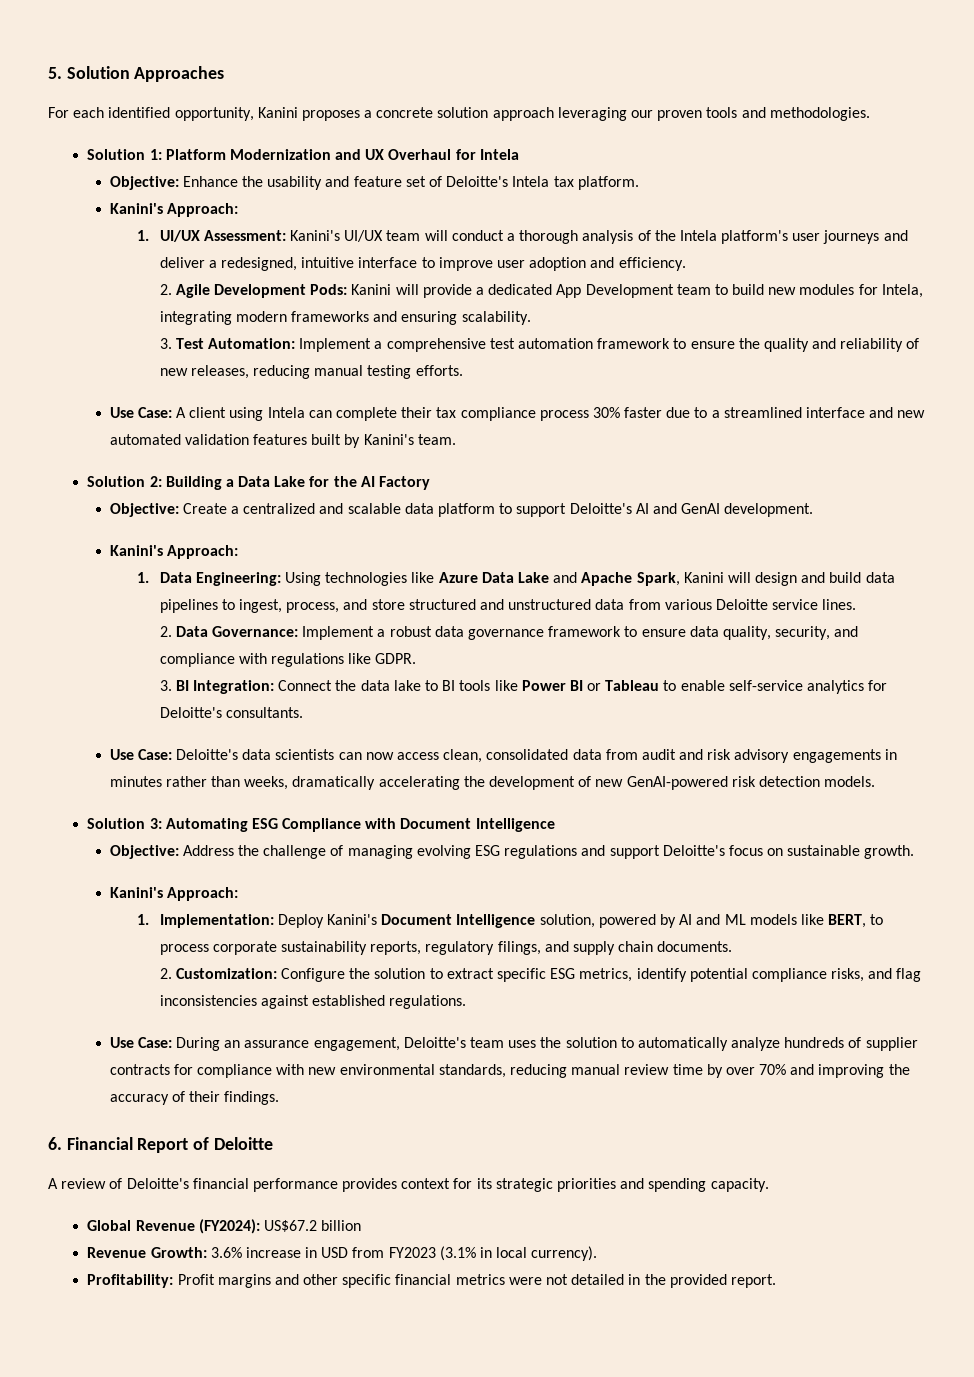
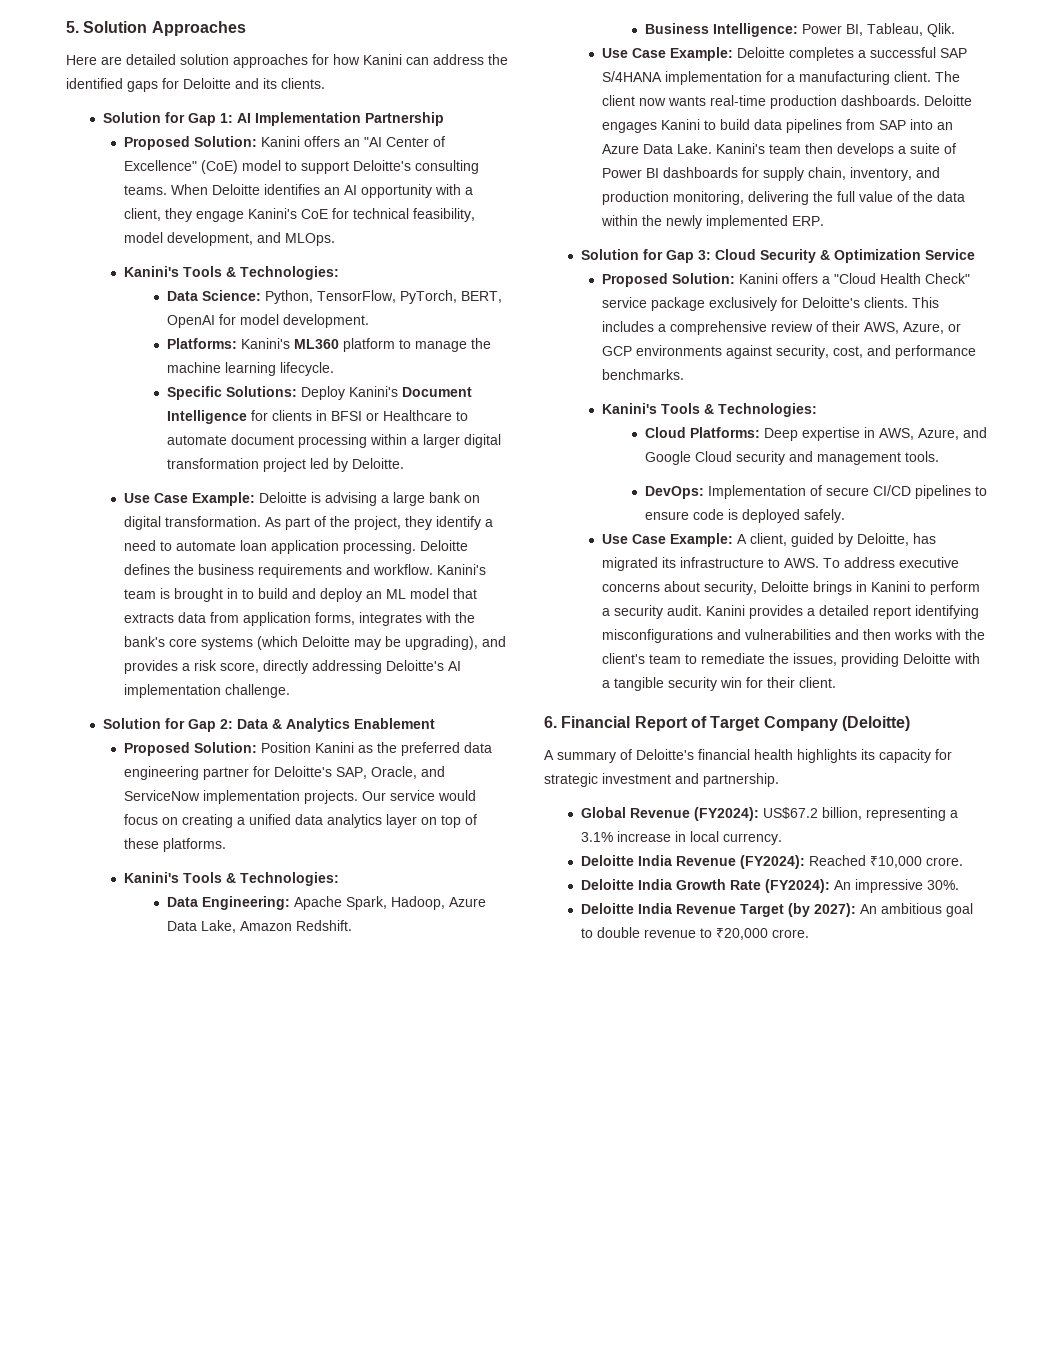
- For each identified opportunity, Kanini proposes a concrete solution approach leveraging our proven tools and methodologies.
- Solution 1: Platform Modernization and UX Overhaul for Intela
- Objective: Enhance the usability and feature set of Deloitte's Intela tax platform.
- Kanini's Approach:
- 1. UI/UX Assessment: Kanini's UI/UX team will conduct a thorough analysis of the Intela platform's user journeys and deliver a redesigned, intuitive interface to improve user adoption and efficiency.
- 2. Agile Development Pods: Kanini will provide a dedicated App Development team to build new modules for Intela, integrating modern frameworks and ensuring scalability.
- 3. Test Automation: Implement a comprehensive test automation framework to ensure the quality and reliability of new releases, reducing manual testing efforts.
- Use Case: A client using Intela can complete their tax compliance process 30% faster due to a streamlined interface and new automated validation features built by Kanini's team.
- Solution 2: Building a Data Lake for the AI Factory
- Objective: Create a centralized and scalable data platform to support Deloitte's AI and GenAI development.
- Kanini's Approach:
- 1. Data Engineering: Using technologies like Azure Data Lake and Apache Spark, Kanini will design and build data pipelines to ingest, process, and store structured and unstructured data from various Deloitte service lines.
- 2. Data Governance: Implement a robust data governance framework to ensure data quality, security, and compliance with regulations like GDPR.
- 3. BI Integration: Connect the data lake to BI tools like Power BI or Tableau to enable self-service analytics for Deloitte's consultants.
- Use Case: Deloitte's data scientists can now access clean, consolidated data from audit and risk advisory engagements in minutes rather than weeks, dramatically accelerating the development of new GenAI-powered risk detection models.
- Solution 3: Automating ESG Compliance with Document Intelligence
- Objective: Address the challenge of managing evolving ESG regulations and support Deloitte's focus on sustainable growth.
- Kanini's Approach:
- 1. Implementation: Deploy Kanini's Document Intelligence solution, powered by AI and ML models like BERT, to process corporate sustainability reports, regulatory filings, and supply chain documents.
- 2. Customization: Configure the solution to extract specific ESG metrics, identify potential compliance risks, and flag inconsistencies against established regulations.
- Use Case: During an assurance engagement, Deloitte's team uses the solution to automatically analyze hundreds of supplier contracts for compliance with new environmental standards, reducing manual review time by over 70% and improving the accuracy of their findings.
+ Here are detailed solution approaches for how Kanini can address the identified gaps for Deloitte and its clients.
+ Solution for Gap 1: AI Implementation Partnership
+ Proposed Solution: Kanini offers an "AI Center of Excellence" (CoE) model to support Deloitte's consulting teams. When Deloitte identifies an AI opportunity with a client, they engage Kanini's CoE for technical feasibility, model development, and MLOps.
+ Kanini's Tools & Technologies:
+ Data Science: Python, TensorFlow, PyTorch, BERT, OpenAI for model development.
+ Platforms: Kanini's ML360 platform to manage the machine learning lifecycle.
+ Specific Solutions: Deploy Kanini's Document Intelligence for clients in BFSI or Healthcare to automate document processing within a larger digital transformation project led by Deloitte.
+ Use Case Example: Deloitte is advising a large bank on digital transformation. As part of the project, they identify a need to automate loan application processing. Deloitte defines the business requirements and workflow. Kanini's team is brought in to build and deploy an ML model that extracts data from application forms, integrates with the bank's core systems (which Deloitte may be upgrading), and provides a risk score, directly addressing Deloitte's AI implementation challenge.
+ Solution for Gap 2: Data & Analytics Enablement
+ Proposed Solution: Position Kanini as the preferred data engineering partner for Deloitte's SAP, Oracle, and ServiceNow implementation projects. Our service would focus on creating a unified data analytics layer on top of these platforms.
+ Kanini's Tools & Technologies:
+ Data Engineering: Apache Spark, Hadoop, Azure Data Lake, Amazon Redshift.
+ Business Intelligence: Power BI, Tableau, Qlik.
+ Use Case Example: Deloitte completes a successful SAP S/4HANA implementation for a manufacturing client. The client now wants real-time production dashboards. Deloitte engages Kanini to build data pipelines from SAP into an Azure Data Lake. Kanini's team then develops a suite of Power BI dashboards for supply chain, inventory, and production monitoring, delivering the full value of the data within the newly implemented ERP.
+ Solution for Gap 3: Cloud Security & Optimization Service
+ Proposed Solution: Kanini offers a "Cloud Health Check" service package exclusively for Deloitte's clients. This includes a comprehensive review of their AWS, Azure, or GCP environments against security, cost, and performance benchmarks.
+ Kanini's Tools & Technologies:
+ Cloud Platforms: Deep expertise in AWS, Azure, and Google Cloud security and management tools.
+ DevOps: Implementation of secure CI/CD pipelines to ensure code is deployed safely.
+ Use Case Example: A client, guided by Deloitte, has migrated its infrastructure to AWS. To address executive concerns about security, Deloitte brings in Kanini to perform a security audit. Kanini provides a detailed report identifying misconfigurations and vulnerabilities and then works with the client's team to remediate the issues, providing Deloitte with a tangible security win for their client.
- 6. Financial Report of Deloitte
- A review of Deloitte's financial performance provides context for its strategic priorities and spending capacity.
- Global Revenue (FY2024): US$67.2 billion
- Revenue Growth: 3.6% increase in USD from FY2023 (3.1% in local currency).
- Profitability: Profit margins and other specific financial metrics were not detailed in the provided report.
+ 6. Financial Report of Target Company (Deloitte)
+ A summary of Deloitte's financial health highlights its capacity for strategic investment and partnership.
+ Global Revenue (FY2024): US$67.2 billion, representing a 3.1% increase in local currency.
+ Deloitte India Revenue (FY2024): Reached ₹10,000 crore.
+ Deloitte India Growth Rate (FY2024): An impressive 30%.
+ Deloitte India Revenue Target (by 2027): An ambitious goal to double revenue to ₹20,000 crore.

